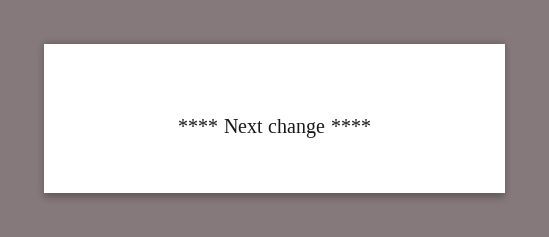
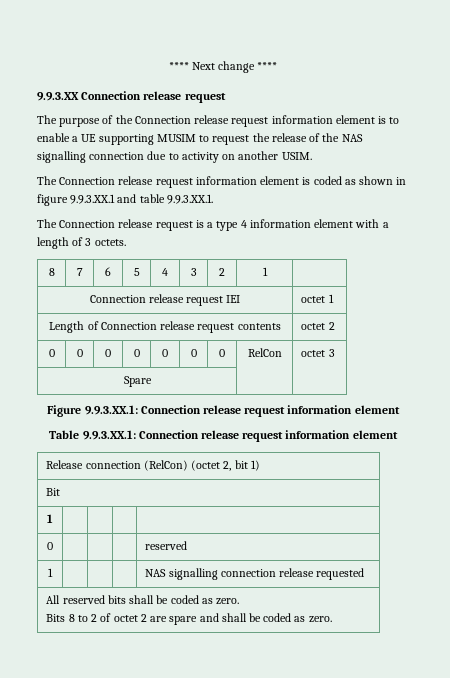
+ 9.9.3.XX Connection release request
+ The purpose of the Connection release request information element is to enable a UE supporting MUSIM to request the release of the NAS signalling connection due to activity on another USIM.
+ The Connection release request information element is coded as shown in figure 9.9.3.XX.1 and table 9.9.3.XX.1.
+ The Connection release request is a type 4 information element with a length of 3 octets.
+ 8 | 7 | 6 | 5 | 4 | 3 | 2 | 1 |
+ Connection release request IEI | octet 1
+ Length of Connection release request contents | octet 2
+ 0 | 0 | 0 | 0 | 0 | 0 | 0 | RelCon | octet 3
+ Spare | |
+ Figure 9.9.3.XX.1: Connection release request information element
+ Table 9.9.3.XX.1: Connection release request information element
+ Release connection (RelCon) (octet 2, bit 1)
+ Bit
+ 1 | | | |
+ 0 | | | | reserved
+ 1 | | | | NAS signalling connection release requested
+ All reserved bits shall be coded as zero.
+ Bits 8 to 2 of octet 2 are spare and shall be coded as zero.

